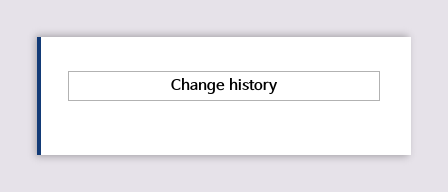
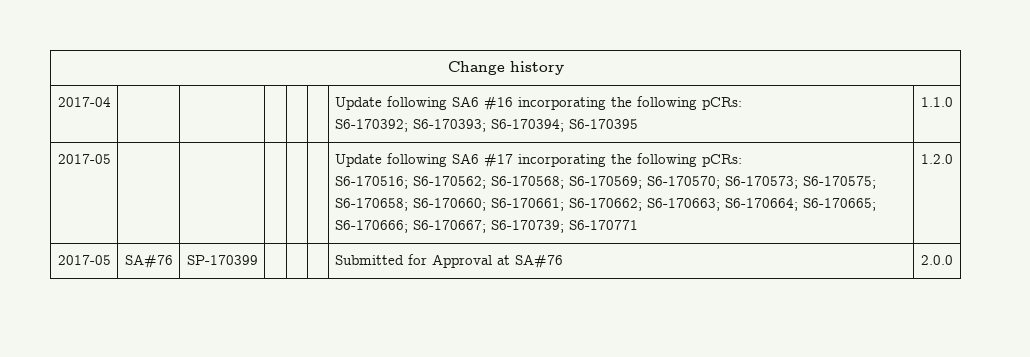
+ 2017-04 | | | | | | Update following SA6 #16 incorporating the following pCRs:
+ S6-170392; S6-170393; S6-170394; S6-170395 | 1.1.0
+ 2017-05 | | | | | | Update following SA6 #17 incorporating the following pCRs:
+ S6-170516; S6-170562; S6-170568; S6-170569; S6-170570; S6-170573; S6-170575; S6-170658; S6-170660; S6-170661; S6-170662; S6-170663; S6-170664; S6-170665; S6-170666; S6-170667; S6-170739; S6-170771 | 1.2.0
+ 2017-05 | SA#76 | SP-170399 | | | | Submitted for Approval at SA#76 | 2.0.0

